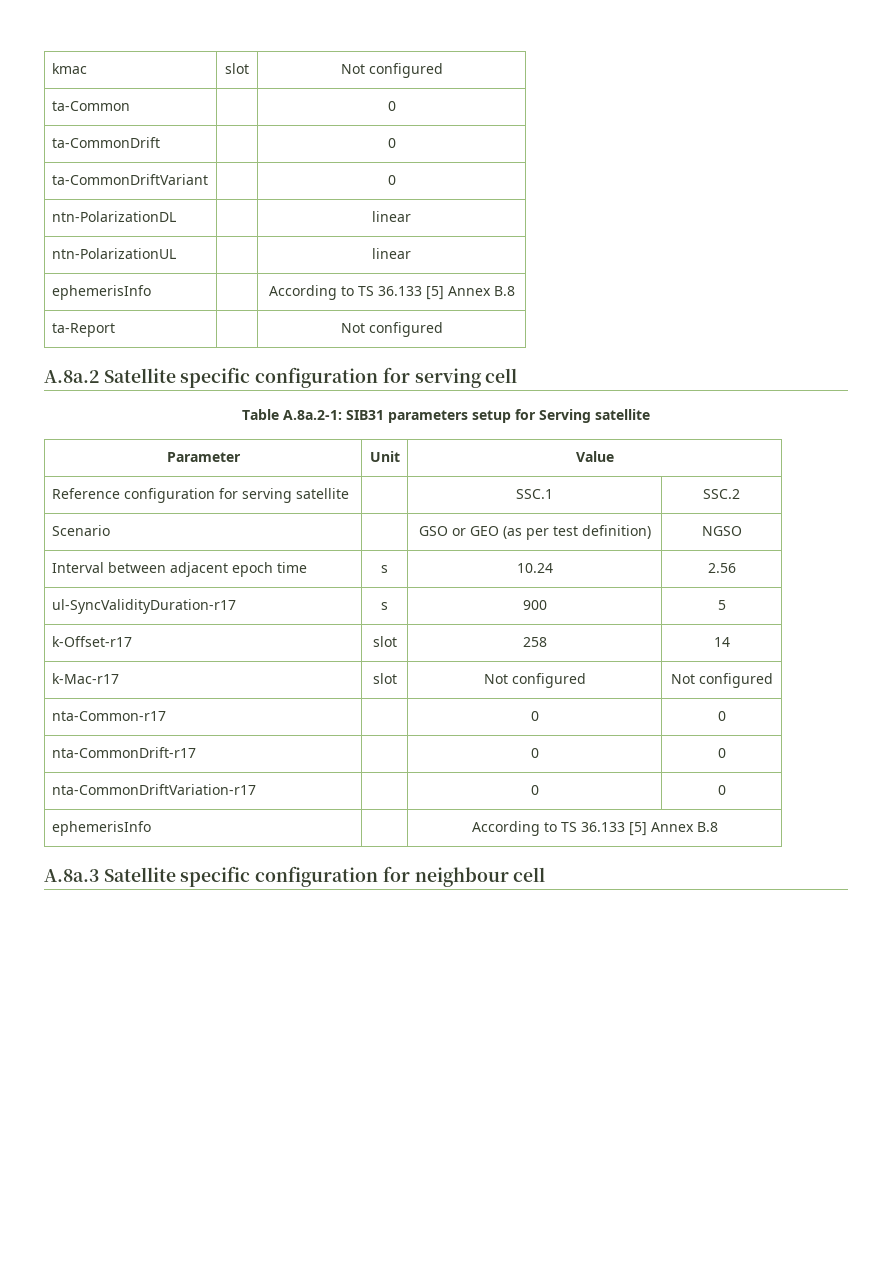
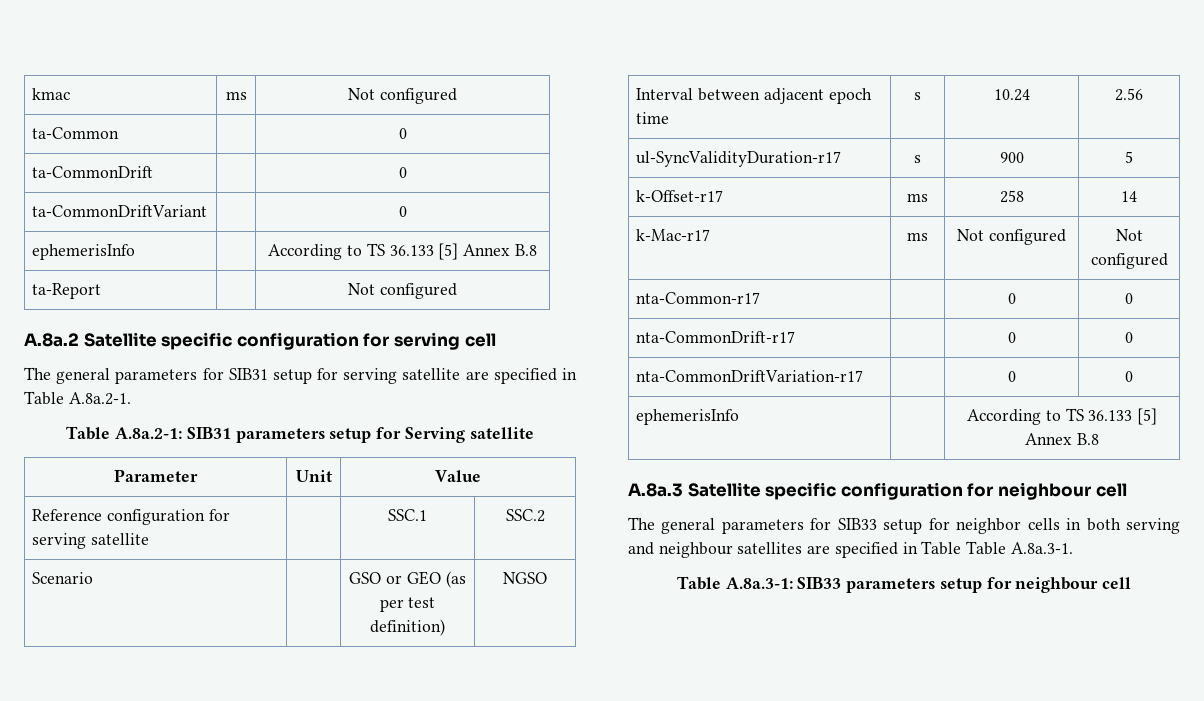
- kmac | slot | Not configured
+ kmac | ms | Not configured
- ntn-PolarizationDL | | linear
- ntn-PolarizationUL | | linear
+ The general parameters for SIB31 setup for serving satellite are specified in Table A.8a.2-1.
- k-Offset-r17 | slot | 258 | 14
+ k-Offset-r17 | ms | 258 | 14
- k-Mac-r17 | slot | Not configured | Not configured
+ k-Mac-r17 | ms | Not configured | Not configured
+ The general parameters for SIB33 setup for neighbor cells in both serving and neighbour satellites are specified in Table Table A.8a.3-1.
+ Table A.8a.3-1: SIB33 parameters setup for neighbour cell

